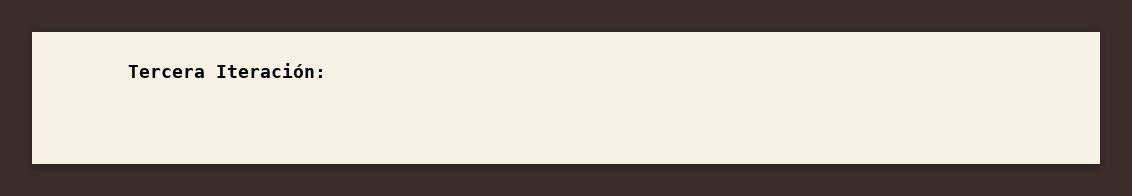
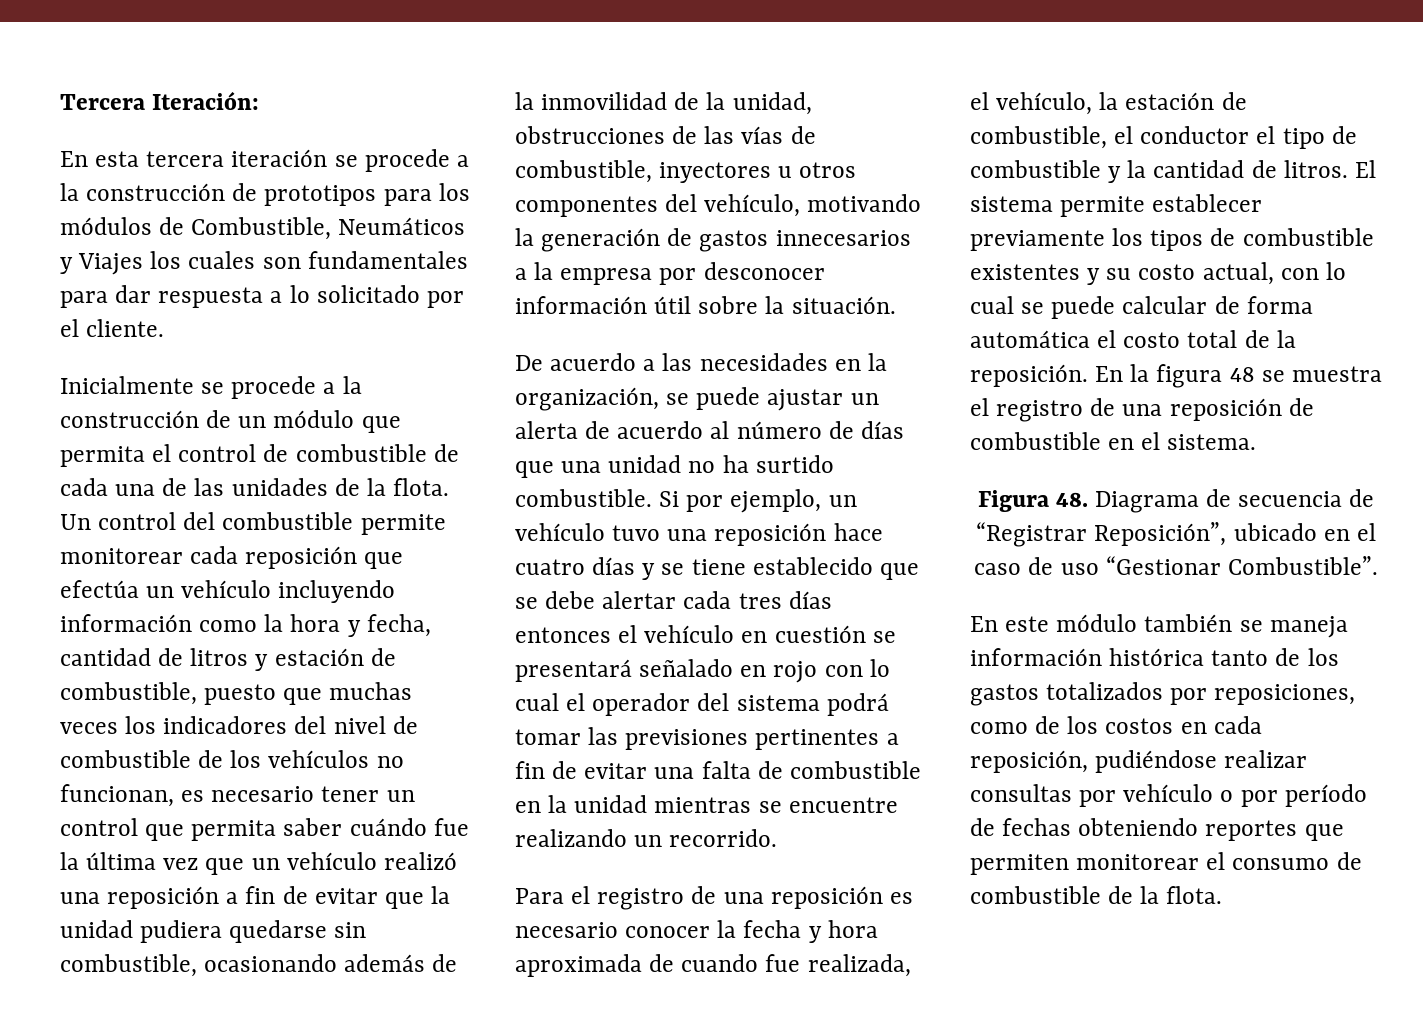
+ En esta tercera iteración se procede a la construcción de prototipos para los módulos de Combustible, Neumáticos y Viajes los cuales son fundamentales para dar respuesta a lo solicitado por el cliente.
+ Inicialmente se procede a la construcción de un módulo que permita el control de combustible de cada una de las unidades de la flota. Un control del combustible permite monitorear cada reposición que efectúa un vehículo incluyendo información como la hora y fecha, cantidad de litros y estación de combustible, puesto que muchas veces los indicadores del nivel de combustible de los vehículos no funcionan, es necesario tener un control que permita saber cuándo fue la última vez que un vehículo realizó una reposición a fin de evitar que la unidad pudiera quedarse sin combustible, ocasionando además de la inmovilidad de la unidad, obstrucciones de las vías de combustible, inyectores u otros componentes del vehículo, motivando la generación de gastos innecesarios a la empresa por desconocer información útil sobre la situación.
+ De acuerdo a las necesidades en la organización, se puede ajustar un alerta de acuerdo al número de días que una unidad no ha surtido combustible. Si por ejemplo, un vehículo tuvo una reposición hace cuatro días y se tiene establecido que se debe alertar cada tres días entonces el vehículo en cuestión se presentará señalado en rojo con lo cual el operador del sistema podrá tomar las previsiones pertinentes a fin de evitar una falta de combustible en la unidad mientras se encuentre realizando un recorrido.
+ Para el registro de una reposición es necesario conocer la fecha y hora aproximada de cuando fue realizada, el vehículo, la estación de combustible, el conductor el tipo de combustible y la cantidad de litros. El sistema permite establecer previamente los tipos de combustible existentes y su costo actual, con lo cual se puede calcular de forma automática el costo total de la reposición. En la figura 48 se muestra el registro de una reposición de combustible en el sistema.
+ Figura 48. Diagrama de secuencia de “Registrar Reposición”, ubicado en el caso de uso “Gestionar Combustible”.
+ En este módulo también se maneja información histórica tanto de los gastos totalizados por reposiciones, como de los costos en cada reposición, pudiéndose realizar consultas por vehículo o por período de fechas obteniendo reportes que permiten monitorear el consumo de combustible de la flota.

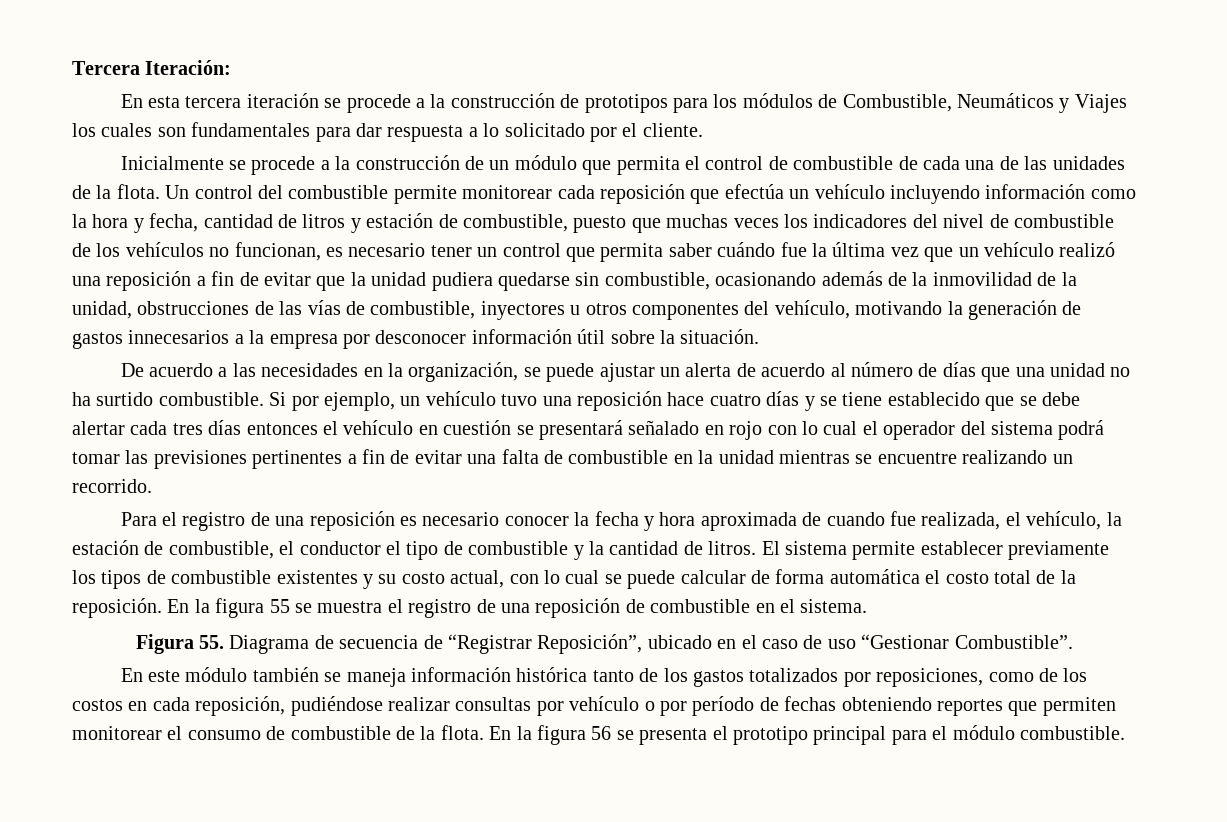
- En la figura 48 se muestra el registro de una reposición de combustible en el sistema.
+ En la figura 55 se muestra el registro de una reposición de combustible en el sistema.
- Figura 48. Diagrama de secuencia de “Registrar Reposición”, ubicado en el caso de uso “Gestionar Combustible”.
+ Figura 55. Diagrama de secuencia de “Registrar Reposición”, ubicado en el caso de uso “Gestionar Combustible”.
+ En la figura 56 se presenta el prototipo principal para el módulo combustible.

